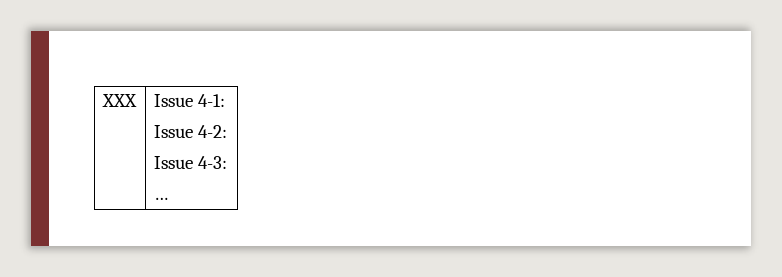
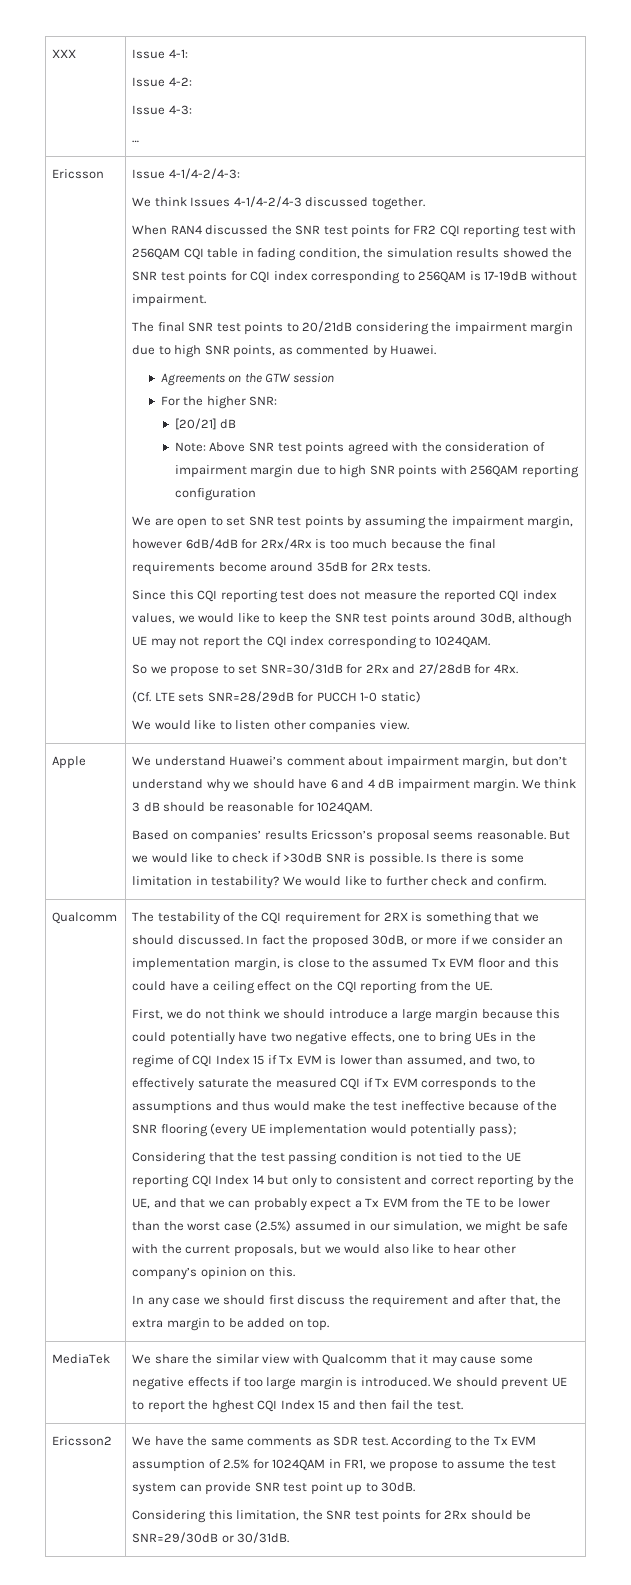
+ Ericsson | Issue 4-1/4-2/4-3:
+ We think Issues 4-1/4-2/4-3 discussed together.
+ When RAN4 discussed the SNR test points for FR2 CQI reporting test with 256QAM CQI table in fading condition, the simulation results showed the SNR test points for CQI index corresponding to 256QAM is 17-19dB without impairment.
+ The final SNR test points to 20/21dB considering the impairment margin due to high SNR points, as commented by Huawei.
+ Agreements on the GTW session
+ For the higher SNR:
+ [20/21] dB
+ Note: Above SNR test points agreed with the consideration of impairment margin due to high SNR points with 256QAM reporting configuration
+ We are open to set SNR test points by assuming the impairment margin, however 6dB/4dB for 2Rx/4Rx is too much because the final requirements become around 35dB for 2Rx tests.
+ Since this CQI reporting test does not measure the reported CQI index values, we would like to keep the SNR test points around 30dB, although UE may not report the CQI index corresponding to 1024QAM.
+ So we propose to set SNR=30/31dB for 2Rx and 27/28dB for 4Rx.
+ (Cf. LTE sets SNR=28/29dB for PUCCH 1-0 static)
+ We would like to listen other companies view.
+ Apple | We understand Huawei’s comment about impairment margin, but don’t understand why we should have 6 and 4 dB impairment margin. We think 3 dB should be reasonable for 1024QAM.
+ Based on companies’ results Ericsson’s proposal seems reasonable. But we would like to check if >30dB SNR is possible. Is there is some limitation in testability? We would like to further check and confirm.
+ Qualcomm | The testability of the CQI requirement for 2RX is something that we should discussed. In fact the proposed 30dB, or more if we consider an implementation margin, is close to the assumed Tx EVM floor and this could have a ceiling effect on the CQI reporting from the UE.
+ First, we do not think we should introduce a large margin because this could potentially have two negative effects, one to bring UEs in the regime of CQI Index 15 if Tx EVM is lower than assumed, and two, to effectively saturate the measured CQI if Tx EVM corresponds to the assumptions and thus would make the test ineffective because of the SNR flooring (every UE implementation would potentially pass);
+ Considering that the test passing condition is not tied to the UE reporting CQI Index 14 but only to consistent and correct reporting by the UE, and that we can probably expect a Tx EVM from the TE to be lower than the worst case (2.5%) assumed in our simulation, we might be safe with the current proposals, but we would also like to hear other company’s opinion on this.
+ In any case we should first discuss the requirement and after that, the extra margin to be added on top.
+ MediaTek | We share the similar view with Qualcomm that it may cause some negative effects if too large margin is introduced. We should prevent UE to report the hghest CQI Index 15 and then fail the test.
+ Ericsson2 | We have the same comments as SDR test. According to the Tx EVM assumption of 2.5% for 1024QAM in FR1, we propose to assume the test system can provide SNR test point up to 30dB.
+ Considering this limitation, the SNR test points for 2Rx should be SNR=29/30dB or 30/31dB.

